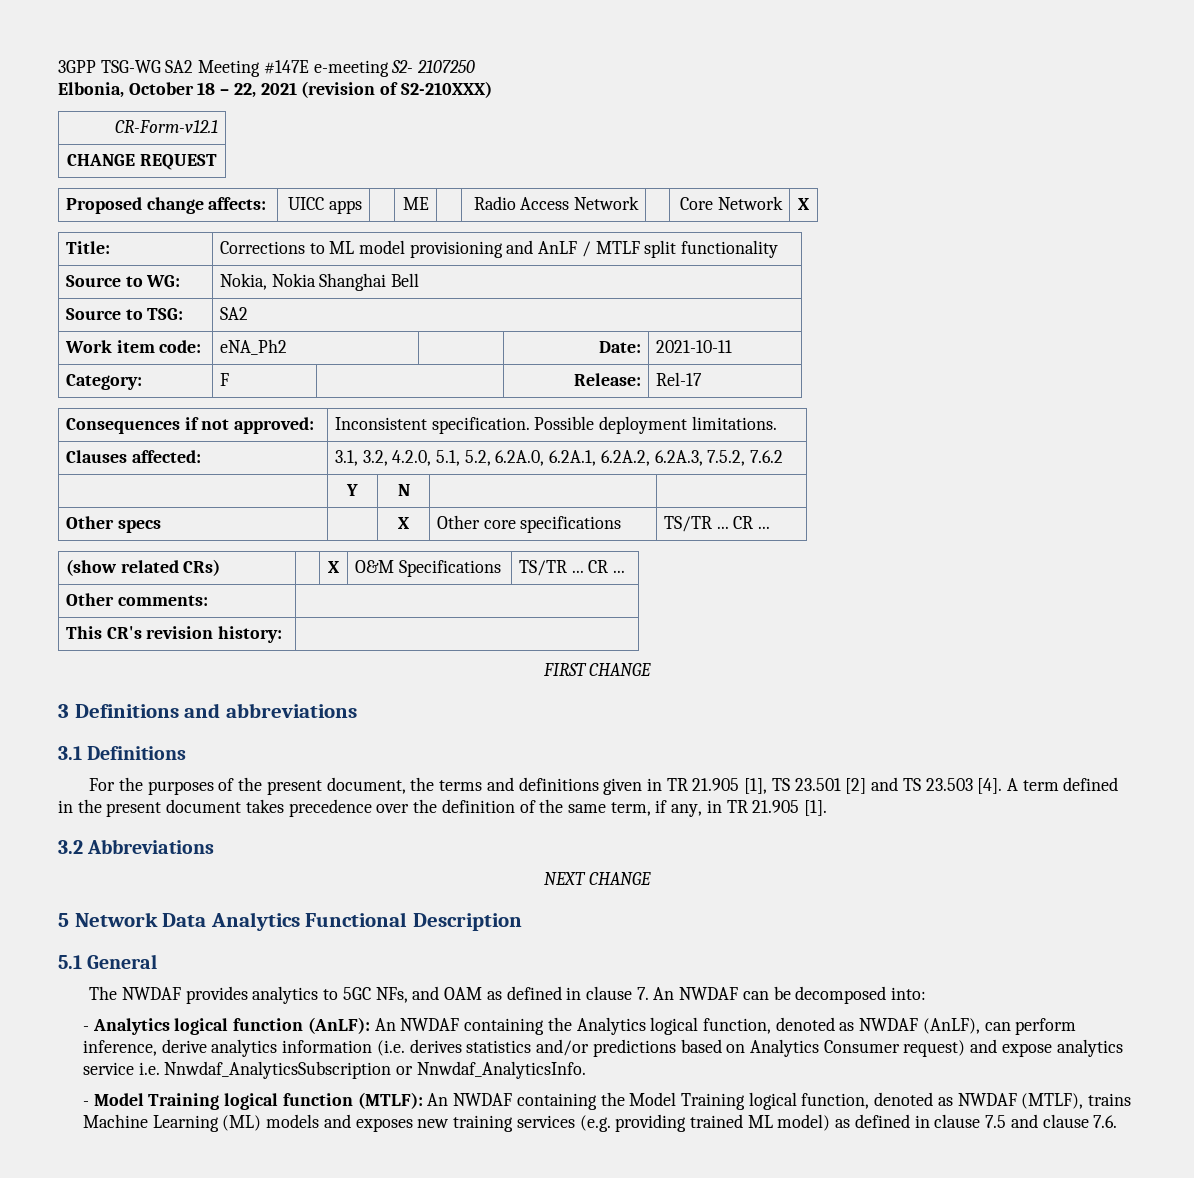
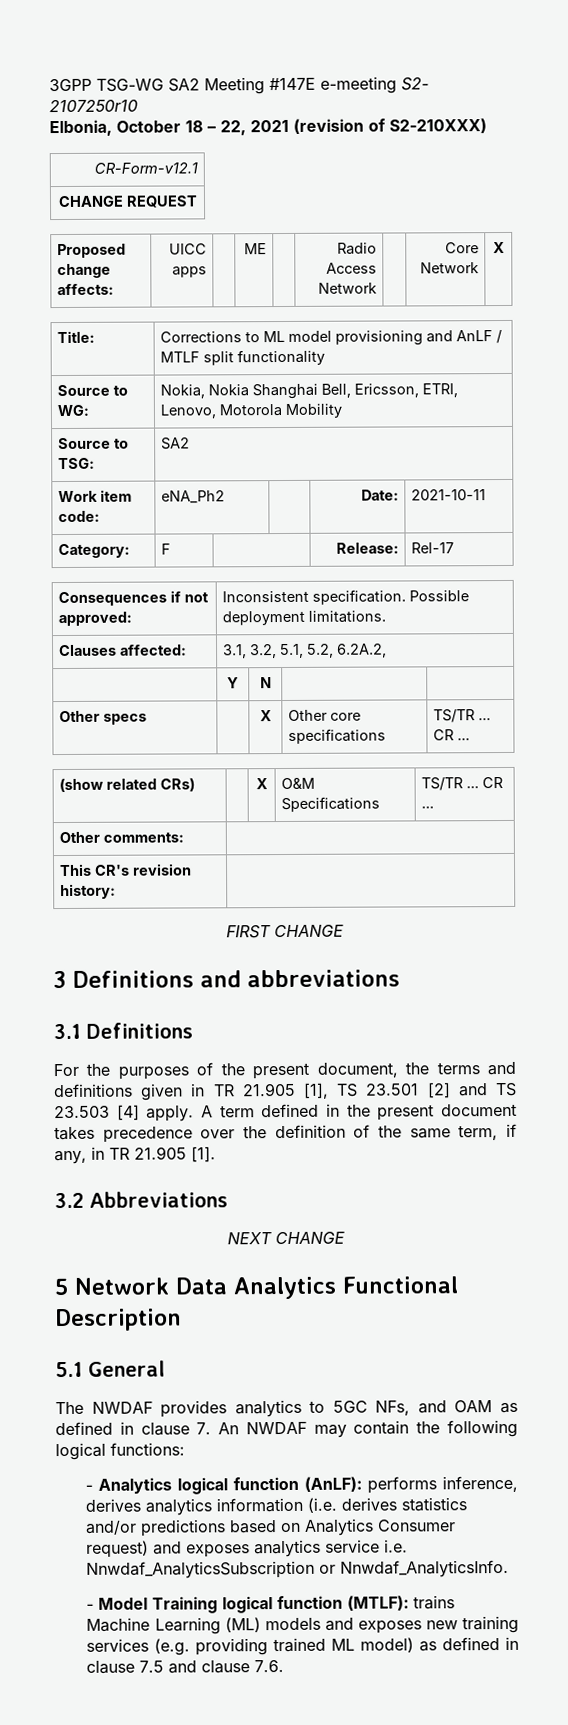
- 3GPP TSG-WG SA2 Meeting #147E e-meeting S2- 2107250
+ 3GPP TSG-WG SA2 Meeting #147E e-meeting S2- 2107250r10
- Source to WG: | Nokia, Nokia Shanghai Bell
+ Source to WG: | Nokia, Nokia Shanghai Bell, Ericsson, ETRI, Lenovo, Motorola Mobility
- Clauses affected: | 3.1, 3.2, 4.2.0, 5.1, 5.2, 6.2A.0, 6.2A.1, 6.2A.2, 6.2A.3, 7.5.2, 7.6.2
+ Clauses affected: | 3.1, 3.2, 5.1, 5.2, 6.2A.2,
- For the purposes of the present document, the terms and definitions given in TR 21.905 [1], TS 23.501 [2] and TS 23.503 [4].
+ For the purposes of the present document, the terms and definitions given in TR 21.905 [1], TS 23.501 [2] and TS 23.503 [4] apply.
- The NWDAF provides analytics to 5GC NFs, and OAM as defined in clause 7. An NWDAF can be decomposed into:
+ The NWDAF provides analytics to 5GC NFs, and OAM as defined in clause 7. An NWDAF may contain the following logical functions:
- - Analytics logical function (AnLF): An NWDAF containing the Analytics logical function, denoted as NWDAF (AnLF), can perform inference, derive analytics information (i.e. derives statistics and/or predictions based on Analytics Consumer request) and expose analytics service i.e. Nnwdaf_AnalyticsSubscription or Nnwdaf_AnalyticsInfo.
+ - Analytics logical function (AnLF): performs inference, derives analytics information (i.e. derives statistics and/or predictions based on Analytics Consumer request) and exposes analytics service i.e. Nnwdaf_AnalyticsSubscription or Nnwdaf_AnalyticsInfo.
- - Model Training logical function (MTLF): An NWDAF containing the Model Training logical function, denoted as NWDAF (MTLF), trains Machine Learning (ML) models and exposes new training services (e.g. providing trained ML model) as defined in clause 7.5 and clause 7.6.
+ - Model Training logical function (MTLF): trains Machine Learning (ML) models and exposes new training services (e.g. providing trained ML model) as defined in clause 7.5 and clause 7.6.

